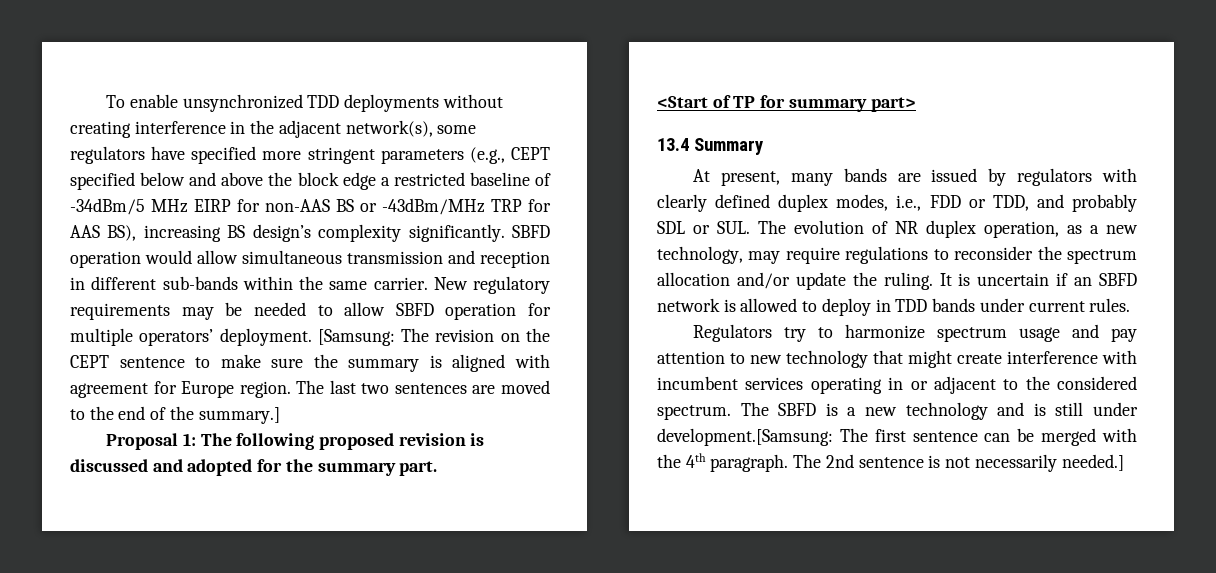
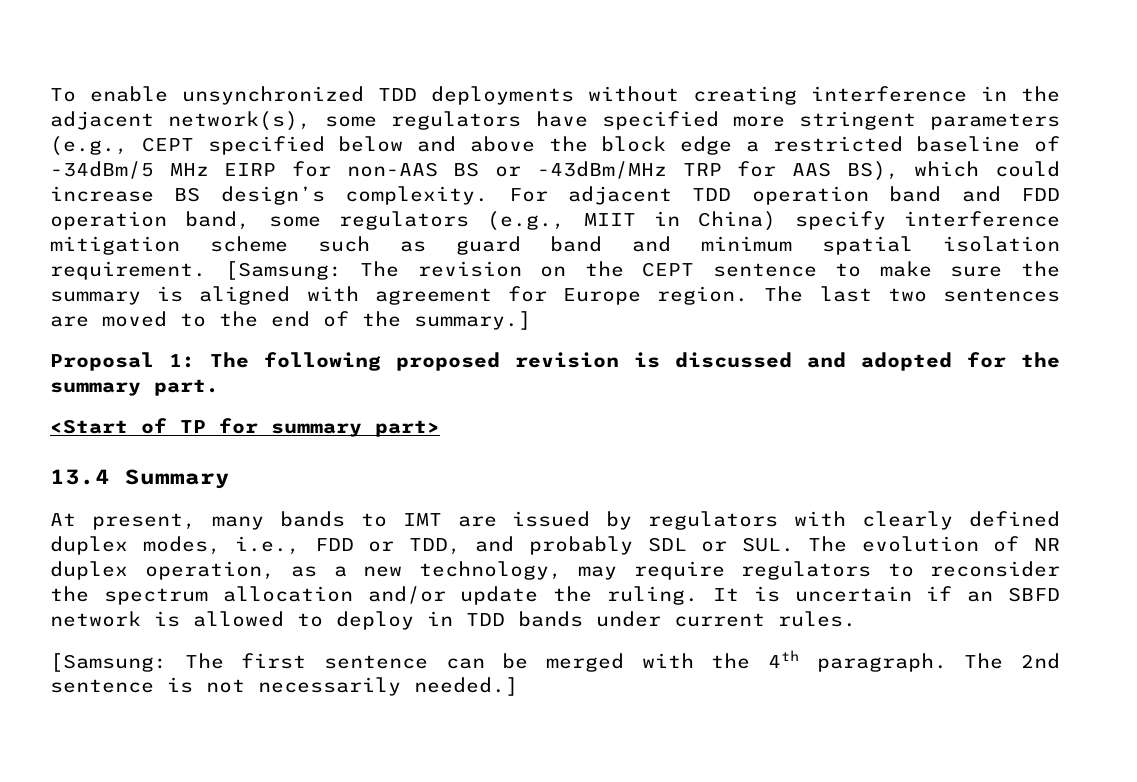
- To enable unsynchronized TDD deployments without creating interference in the adjacent network(s), some regulators have specified more stringent parameters (e.g., CEPT specified below and above the block edge a restricted baseline of -34dBm/5 MHz EIRP for non-AAS BS or -43dBm/MHz TRP for AAS BS), increasing BS design’s complexity significantly. SBFD operation would allow simultaneous transmission and reception in different sub-bands within the same carrier. New regulatory requirements may be needed to allow SBFD operation for multiple operators’ deployment.
+ To enable unsynchronized TDD deployments without creating interference in the adjacent network(s), some regulators have specified more stringent parameters (e.g., CEPT specified below and above the block edge a restricted baseline of -34dBm/5 MHz EIRP for non-AAS BS or -43dBm/MHz TRP for AAS BS), which could increase BS design’s complexity. For adjacent TDD operation band and FDD operation band, some regulators (e.g., MIIT in China) specify interference mitigation scheme such as guard band and minimum spatial isolation requirement.
- At present, many bands are issued by regulators with clearly defined duplex modes, i.e., FDD or TDD, and probably SDL or SUL. The evolution of NR duplex operation, as a new technology, may require regulations to reconsider the spectrum allocation and/or update the ruling.
+ At present, many bands to IMT are issued by regulators with clearly defined duplex modes, i.e., FDD or TDD, and probably SDL or SUL. The evolution of NR duplex operation, as a new technology, may require regulators to reconsider the spectrum allocation and/or update the ruling.
- Regulators try to harmonize spectrum usage and pay attention to new technology that might create interference with incumbent services operating in or adjacent to the considered spectrum. The SBFD is a new technology and is still under development.[Samsung: The first sentence can be merged with the 4th paragraph.
+ [Samsung: The first sentence can be merged with the 4th paragraph.

